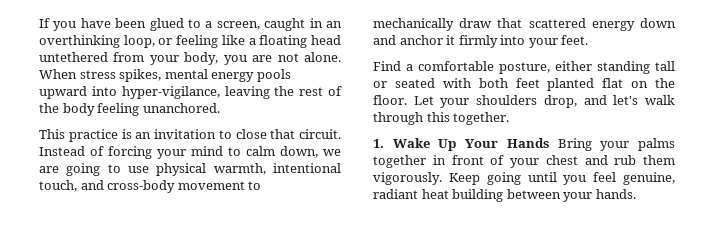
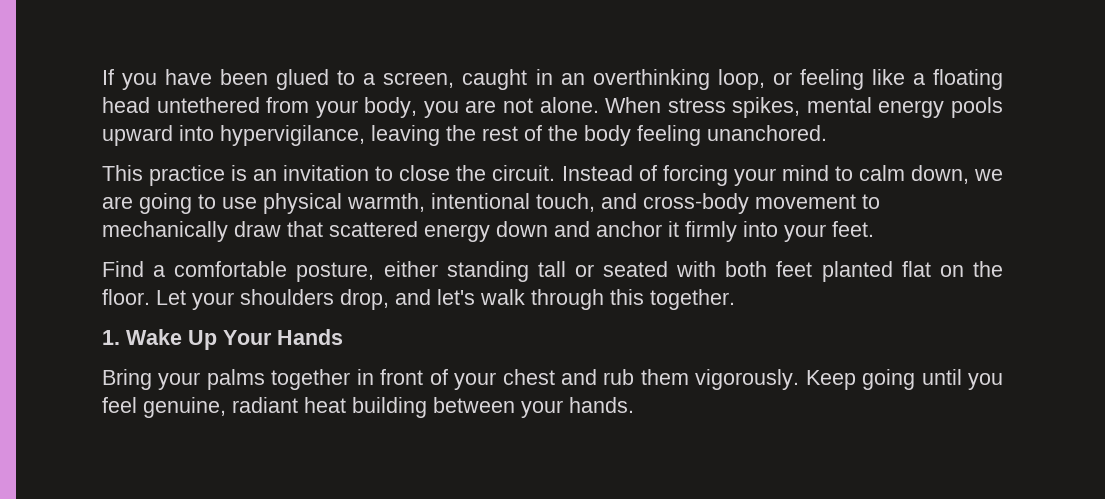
- When stress spikes, mental energy pools upward into hyper-vigilance, leaving the rest of the body feeling unanchored.
+ When stress spikes, mental energy pools upward into hypervigilance, leaving the rest of the body feeling unanchored.
- This practice is an invitation to close that circuit.
+ This practice is an invitation to close the circuit.
- 1. Wake Up Your Hands Bring your palms together in front of your chest and rub them vigorously.
+ 1. Wake Up Your Hands
+ Bring your palms together in front of your chest and rub them vigorously.

